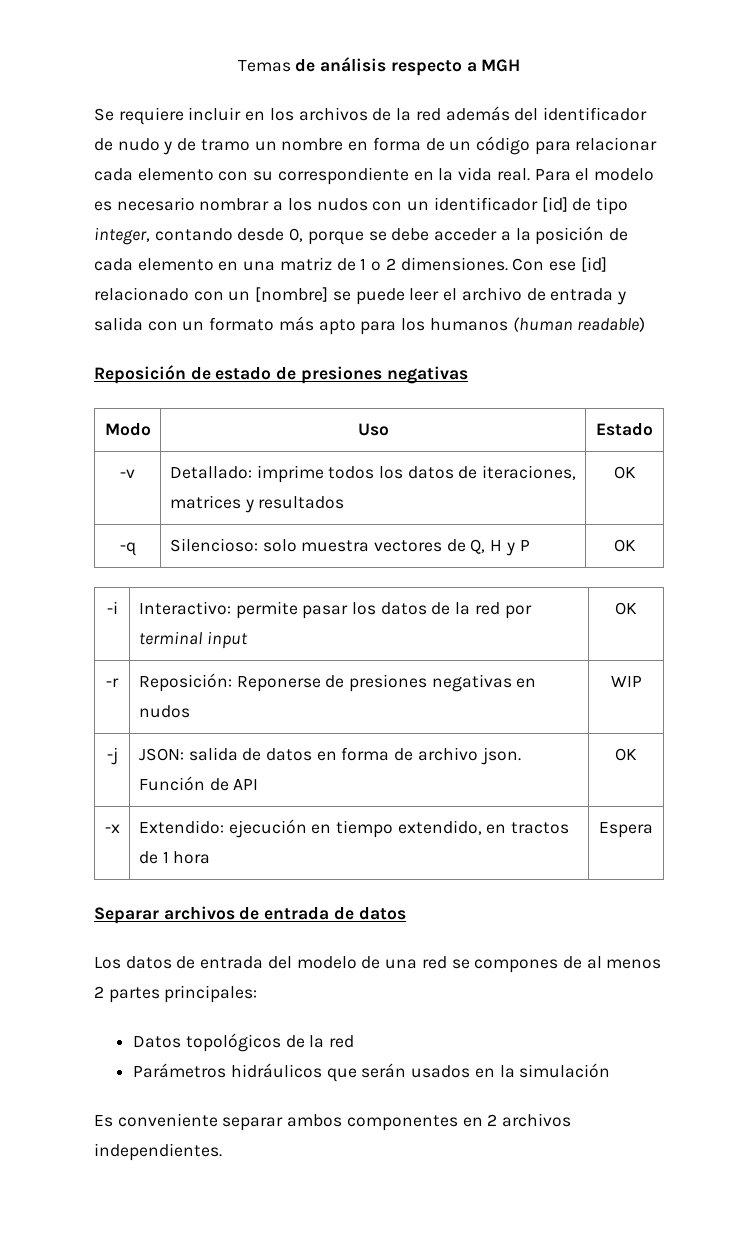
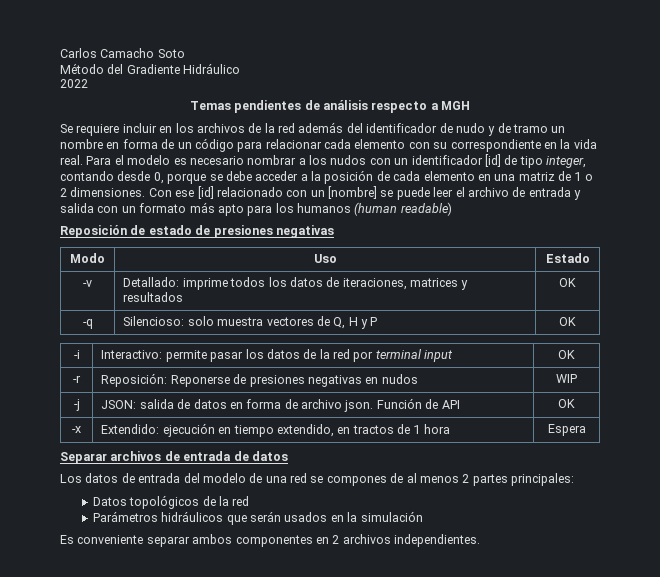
- Temas de análisis respecto a MGH
+ Carlos Camacho Soto
+ Método del Gradiente Hidráulico
+ 2022
+ Temas pendientes de análisis respecto a MGH

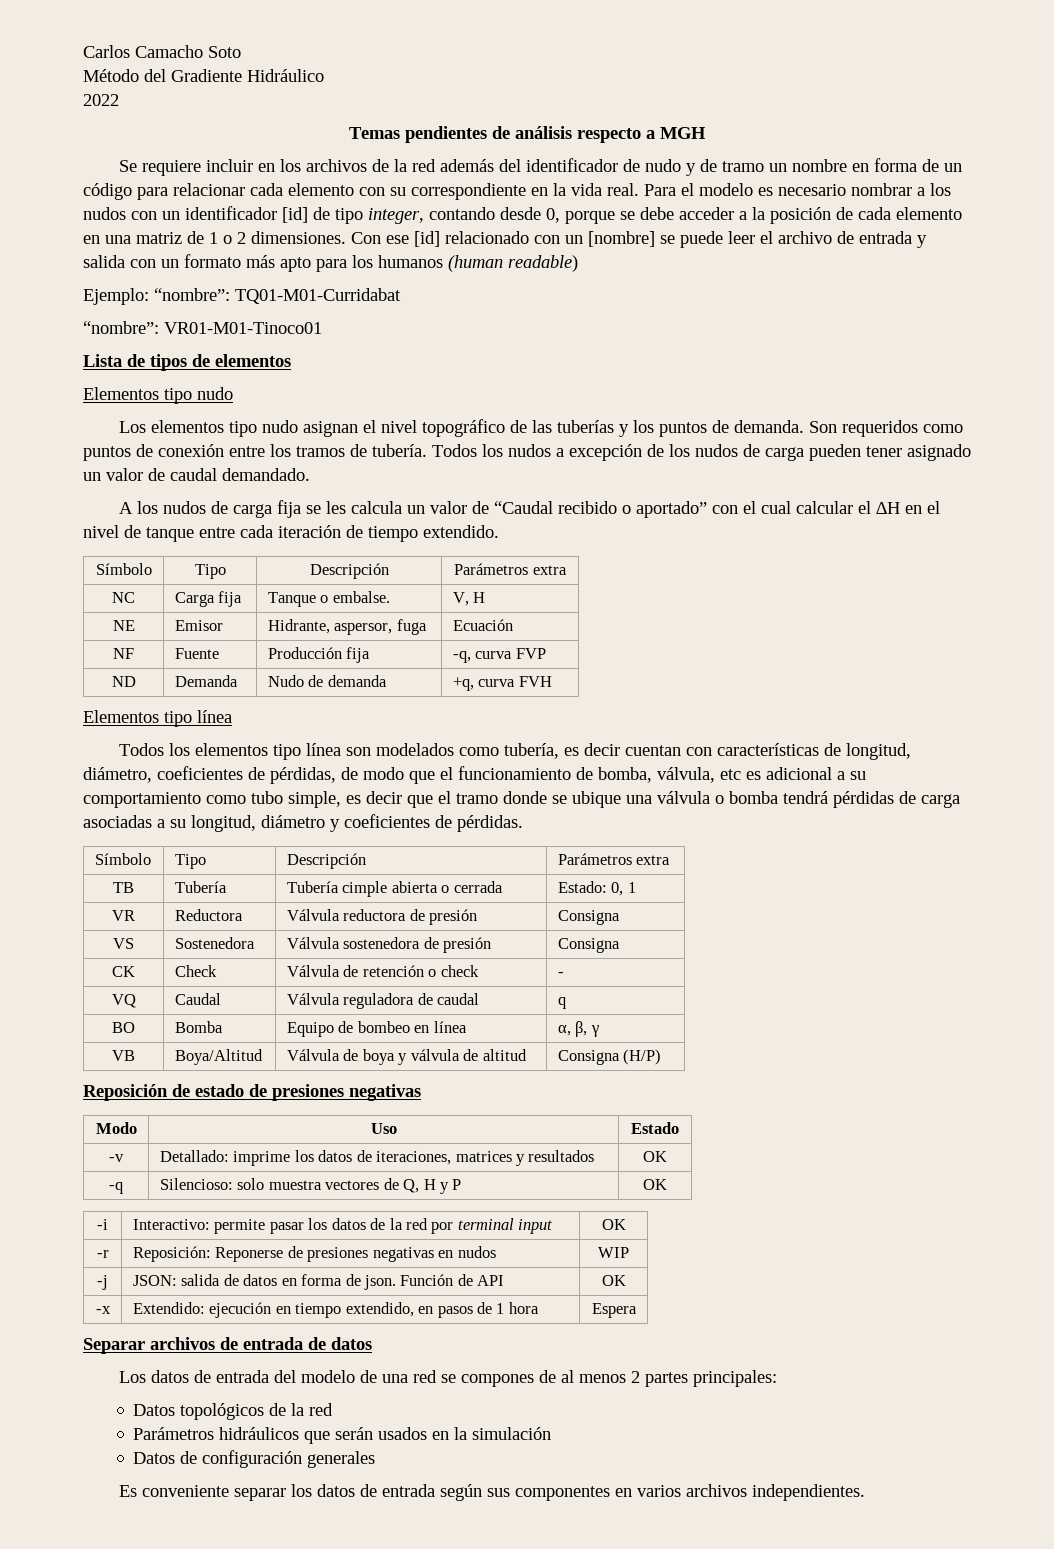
+ Ejemplo: “nombre”: TQ01-M01-Curridabat
+ “nombre”: VR01-M01-Tinoco01
+ Lista de tipos de elementos
+ Elementos tipo nudo
+ Los elementos tipo nudo asignan el nivel topográfico de las tuberías y los puntos de demanda. Son requeridos como puntos de conexión entre los tramos de tubería. Todos los nudos a excepción de los nudos de carga pueden tener asignado un valor de caudal demandado.
+ A los nudos de carga fija se les calcula un valor de “Caudal recibido o aportado” con el cual calcular el ∆H en el nivel de tanque entre cada iteración de tiempo extendido.
+ Símbolo | Tipo | Descripción | Parámetros extra
+ NC | Carga fija | Tanque o embalse. | V, H
+ NE | Emisor | Hidrante, aspersor, fuga | Ecuación
+ NF | Fuente | Producción fija | -q, curva FVP
+ ND | Demanda | Nudo de demanda | +q, curva FVH
+ Elementos tipo línea
+ Todos los elementos tipo línea son modelados como tubería, es decir cuentan con características de longitud, diámetro, coeficientes de pérdidas, de modo que el funcionamiento de bomba, válvula, etc es adicional a su comportamiento como tubo simple, es decir que el tramo donde se ubique una válvula o bomba tendrá pérdidas de carga asociadas a su longitud, diámetro y coeficientes de pérdidas.
+ Símbolo | Tipo | Descripción | Parámetros extra
+ TB | Tubería | Tubería cimple abierta o cerrada | Estado: 0, 1
+ VR | Reductora | Válvula reductora de presión | Consigna
+ VS | Sostenedora | Válvula sostenedora de presión | Consigna
+ CK | Check | Válvula de retención o check | -
+ VQ | Caudal | Válvula reguladora de caudal | q
+ BO | Bomba | Equipo de bombeo en línea | α, β, γ
+ VB | Boya/Altitud | Válvula de boya y válvula de altitud | Consigna (H/P)
- -v | Detallado: imprime todos los datos de iteraciones, matrices y resultados | OK
+ -v | Detallado: imprime los datos de iteraciones, matrices y resultados | OK
- -j | JSON: salida de datos en forma de archivo json. Función de API | OK
+ -j | JSON: salida de datos en forma de json. Función de API | OK
- -x | Extendido: ejecución en tiempo extendido, en tractos de 1 hora | Espera
+ -x | Extendido: ejecución en tiempo extendido, en pasos de 1 hora | Espera
+ Datos de configuración generales
- Es conveniente separar ambos componentes en 2 archivos independientes.
+ Es conveniente separar los datos de entrada según sus componentes en varios archivos independientes.

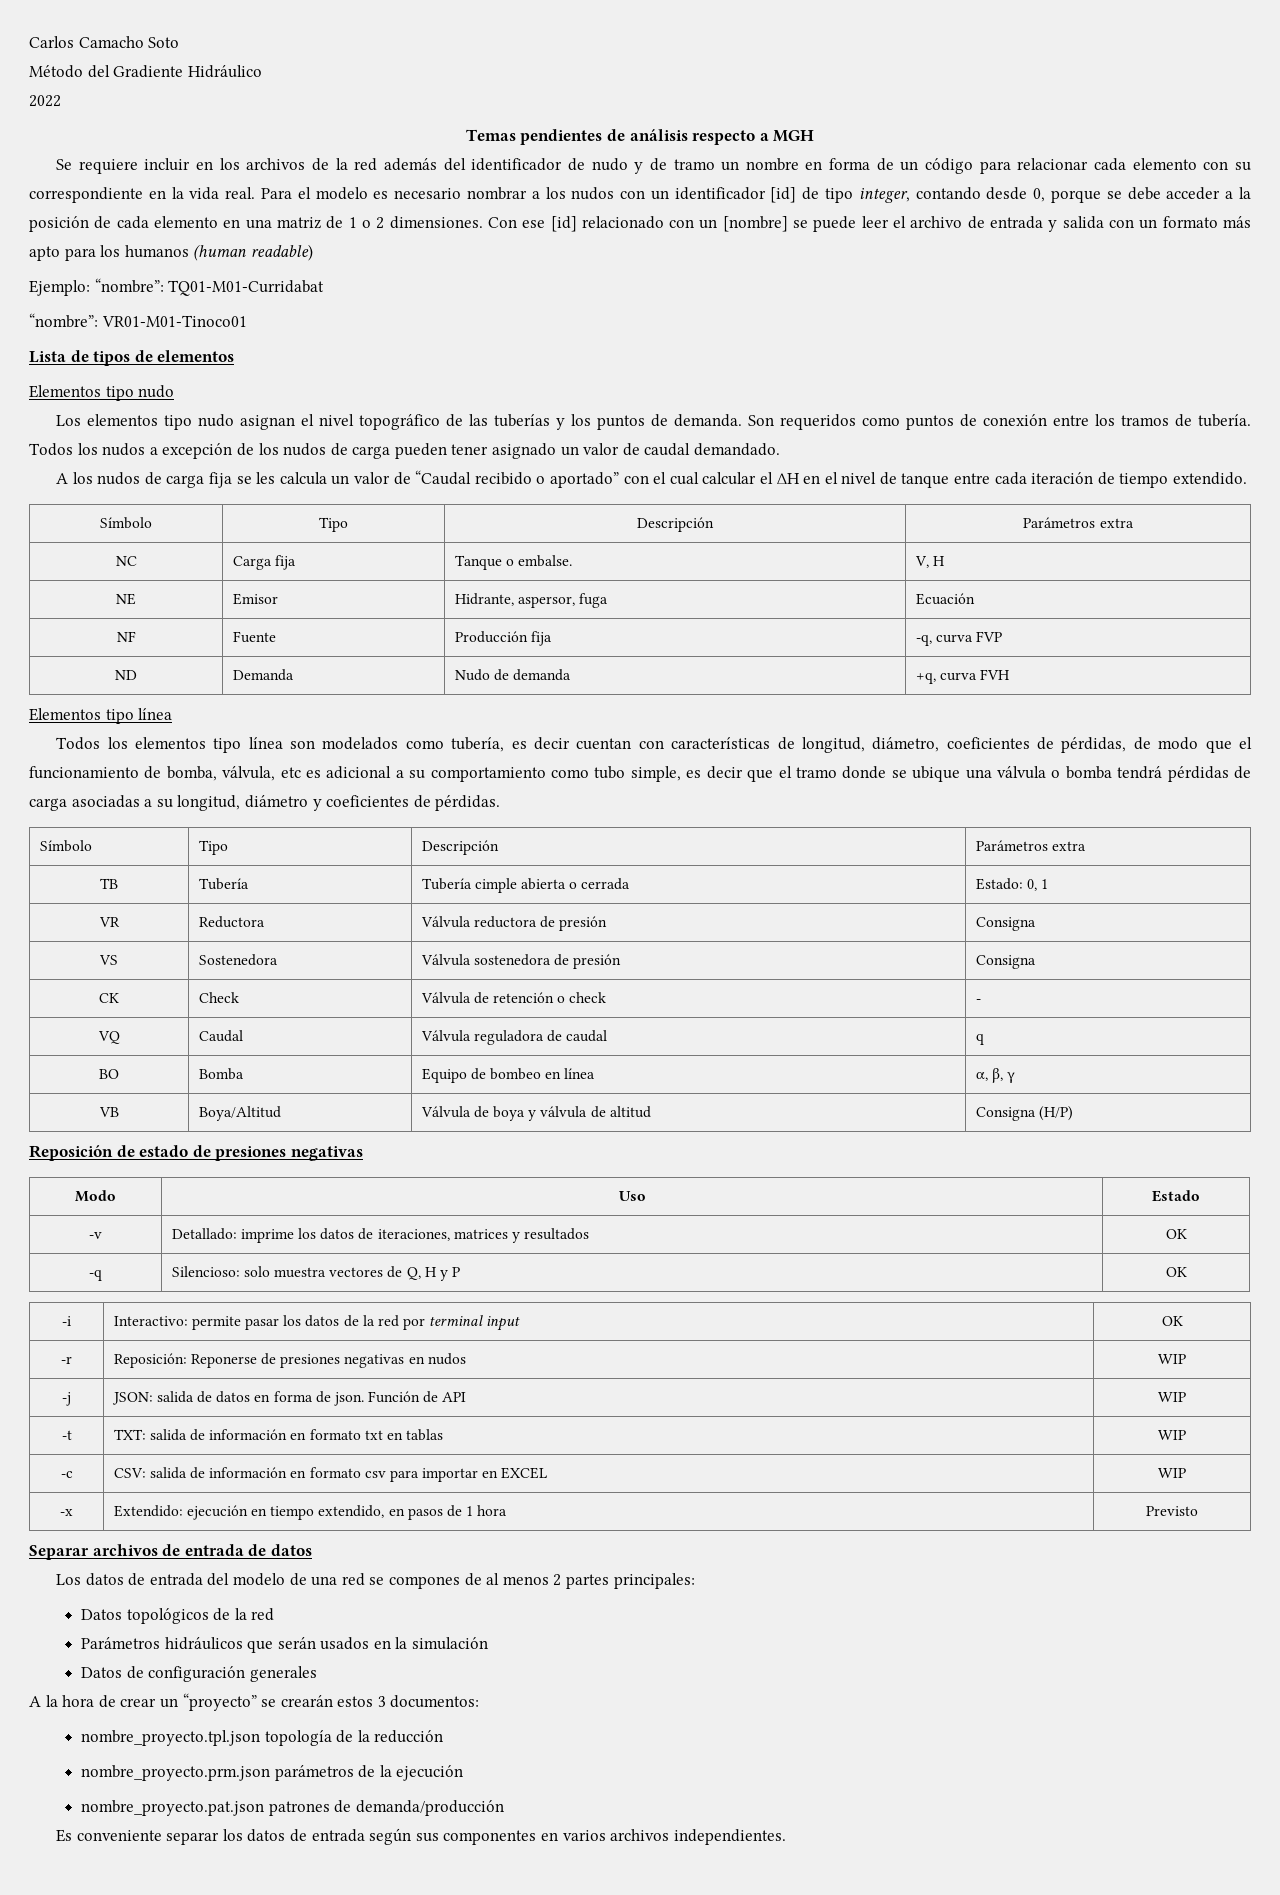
- -j | JSON: salida de datos en forma de json. Función de API | OK
+ -j | JSON: salida de datos en forma de json. Función de API | WIP
+ -t | TXT: salida de información en formato txt en tablas | WIP
+ -c | CSV: salida de información en formato csv para importar en EXCEL | WIP
- -x | Extendido: ejecución en tiempo extendido, en pasos de 1 hora | Espera
+ -x | Extendido: ejecución en tiempo extendido, en pasos de 1 hora | Previsto
+ A la hora de crear un “proyecto” se crearán estos 3 documentos:
+ nombre_proyecto.tpl.json topología de la reducción
+ nombre_proyecto.prm.json parámetros de la ejecución
+ nombre_proyecto.pat.json patrones de demanda/producción

